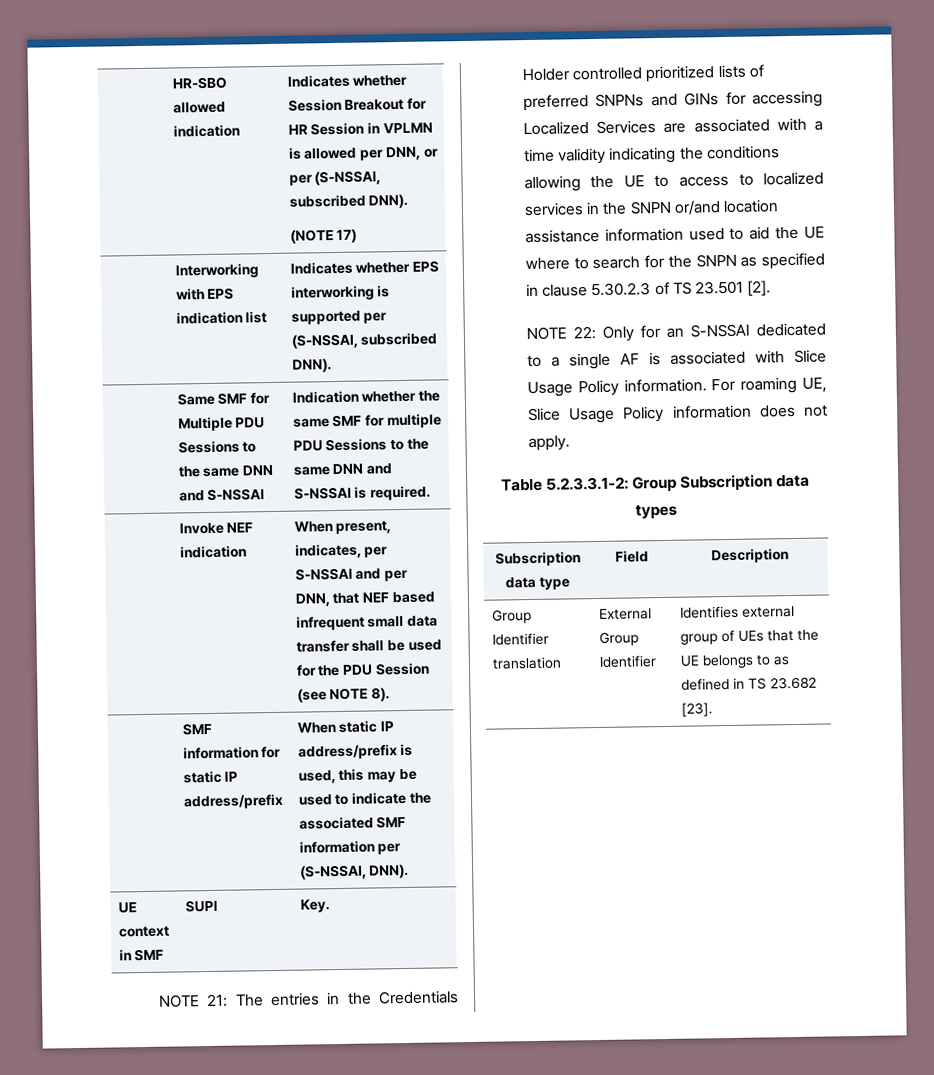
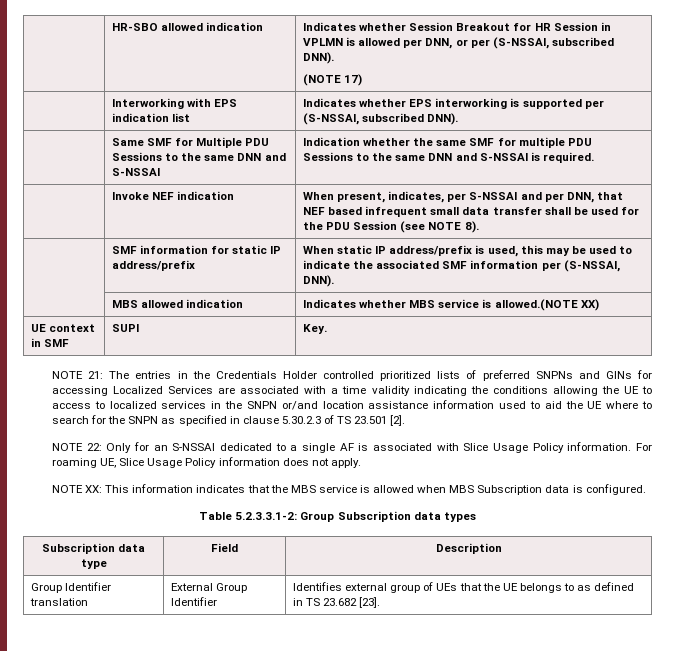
+ | MBS allowed indication | Indicates whether MBS service is allowed.(NOTE XX)
+ NOTE XX: This information indicates that the MBS service is allowed when MBS Subscription data is configured.

